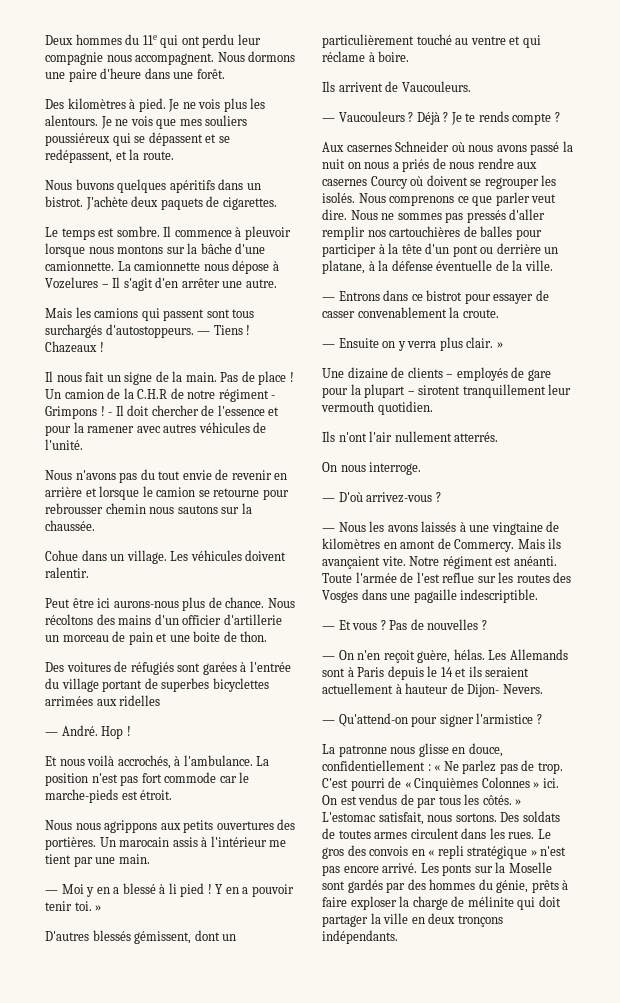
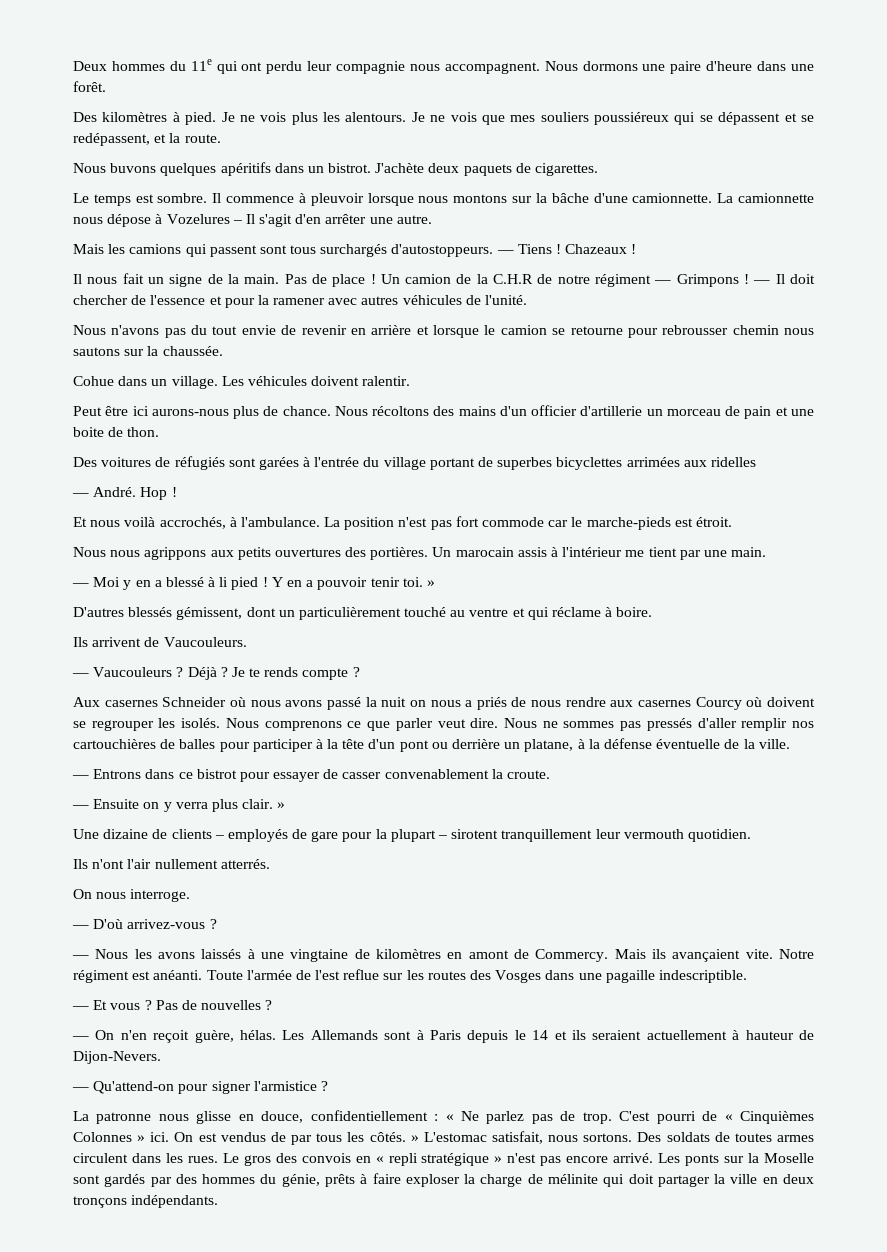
- Un camion de la C.H.R de notre régiment - Grimpons !
+ Un camion de la C.H.R de notre régiment — Grimpons !
- - Il doit chercher de l'essence et pour la ramener avec autres véhicules de l'unité.
+ — Il doit chercher de l'essence et pour la ramener avec autres véhicules de l'unité.
- Les Allemands sont à Paris depuis le 14 et ils seraient actuellement à hauteur de Dijon- Nevers.
+ Les Allemands sont à Paris depuis le 14 et ils seraient actuellement à hauteur de Dijon-Nevers.

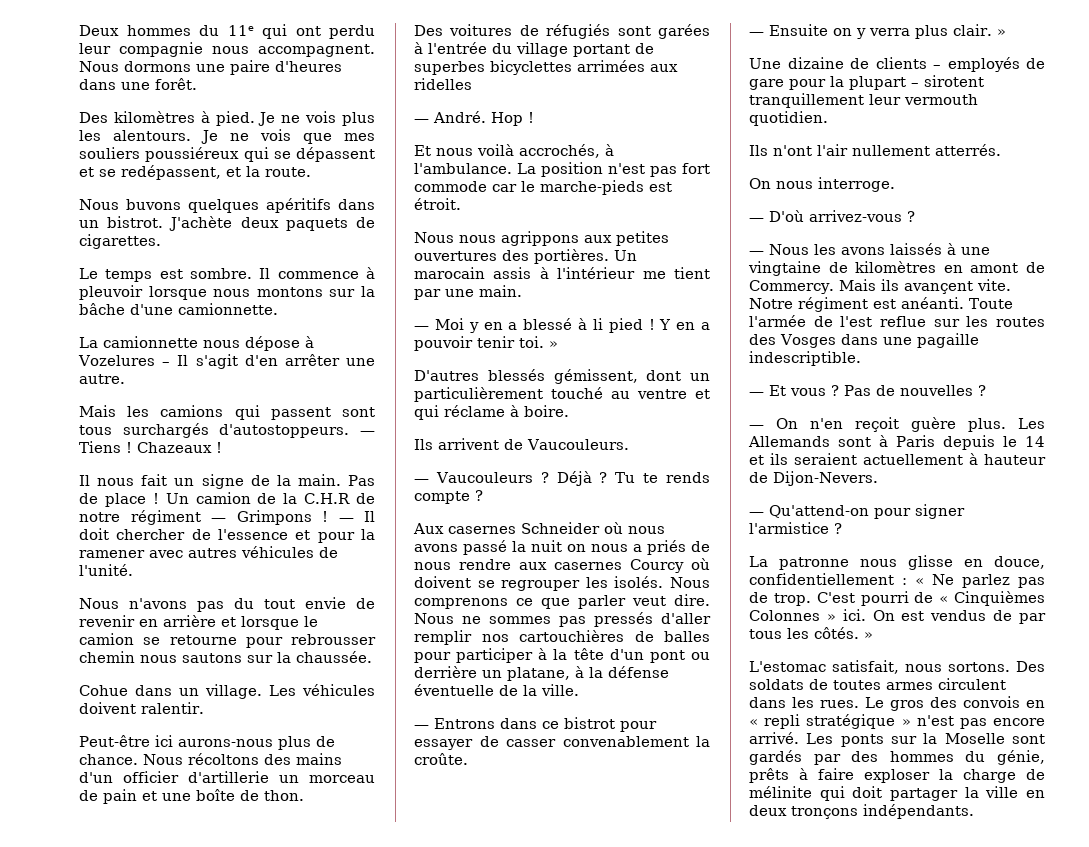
- Nous dormons une paire d'heure dans une forêt.
+ Nous dormons une paire d'heures dans une forêt.
- Il commence à pleuvoir lorsque nous montons sur la bâche d'une camionnette. La camionnette nous dépose à Vozelures – Il s'agit d'en arrêter une autre.
+ Il commence à pleuvoir lorsque nous montons sur la bâche d'une camionnette.
+ La camionnette nous dépose à Vozelures – Il s'agit d'en arrêter une autre.
- Peut être ici aurons-nous plus de chance.
+ Peut-être ici aurons-nous plus de chance.
- Nous récoltons des mains d'un officier d'artillerie un morceau de pain et une boite de thon.
+ Nous récoltons des mains d'un officier d'artillerie un morceau de pain et une boîte de thon.
- Nous nous agrippons aux petits ouvertures des portières.
+ Nous nous agrippons aux petites ouvertures des portières.
- Je te rends compte ?
+ Tu te rends compte ?
- — Entrons dans ce bistrot pour essayer de casser convenablement la croute.
+ — Entrons dans ce bistrot pour essayer de casser convenablement la croûte.
- Mais ils avançaient vite.
+ Mais ils avançent vite.
- — On n'en reçoit guère, hélas.
+ — On n'en reçoit guère plus.
- On est vendus de par tous les côtés. » L'estomac satisfait, nous sortons.
+ On est vendus de par tous les côtés. »
+ L'estomac satisfait, nous sortons.

